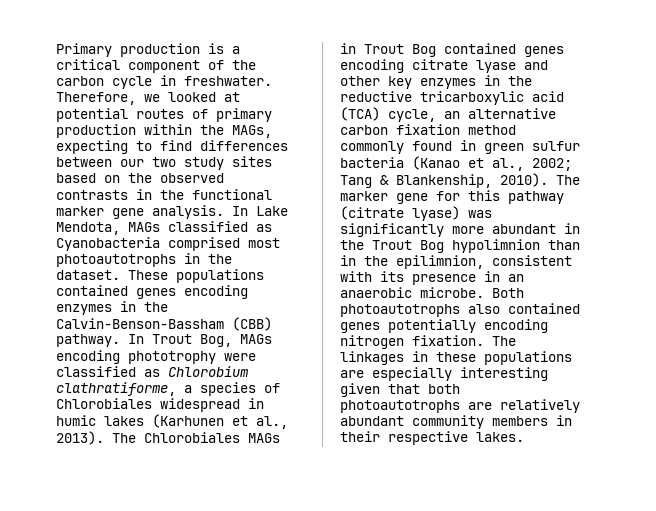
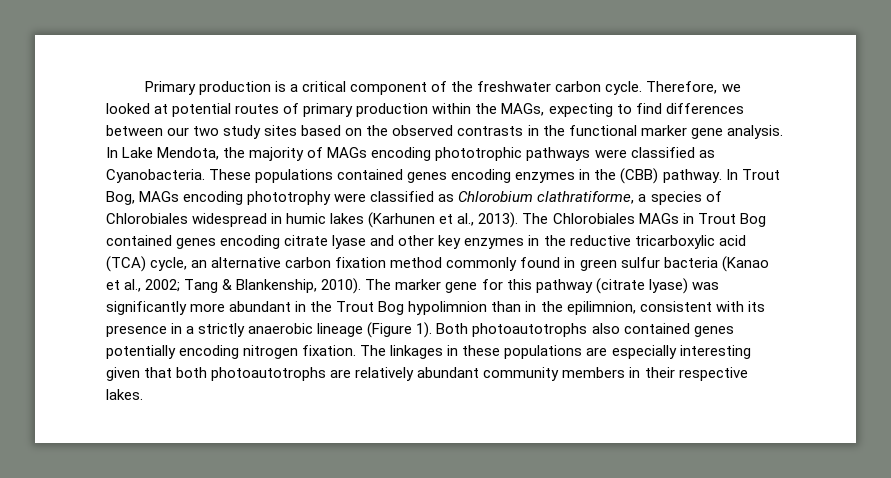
- Primary production is a critical component of the carbon cycle in freshwater.
+ Primary production is a critical component of the freshwater carbon cycle.
- In Lake Mendota, MAGs classified as Cyanobacteria comprised most photoautotrophs in the dataset.
+ In Lake Mendota, the majority of MAGs encoding phototrophic pathways were classified as Cyanobacteria.
- These populations contained genes encoding enzymes in the Calvin-Benson-Bassham (CBB) pathway.
+ These populations contained genes encoding enzymes in the (CBB) pathway.
- The marker gene for this pathway (citrate lyase) was significantly more abundant in the Trout Bog hypolimnion than in the epilimnion, consistent with its presence in an anaerobic microbe.
+ The marker gene for this pathway (citrate lyase) was significantly more abundant in the Trout Bog hypolimnion than in the epilimnion, consistent with its presence in a strictly anaerobic lineage (Figure 1).

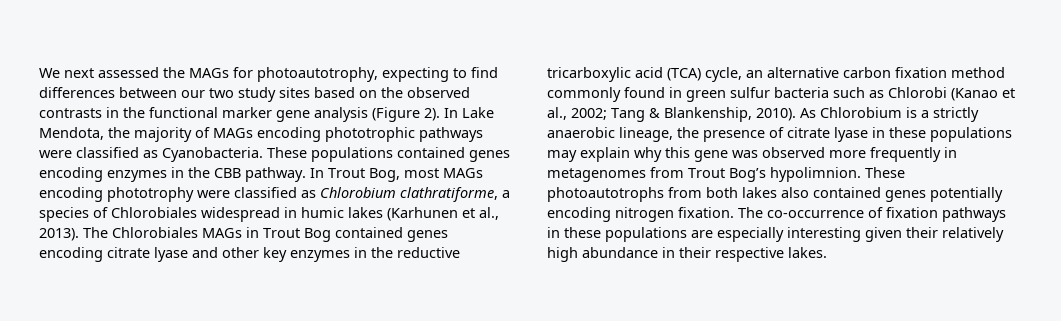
- Primary production is a critical component of the freshwater carbon cycle. Therefore, we looked at potential routes of primary production within the MAGs, expecting to find differences between our two study sites based on the observed contrasts in the functional marker gene analysis.
+ We next assessed the MAGs for photoautotrophy, expecting to find differences between our two study sites based on the observed contrasts in the functional marker gene analysis (Figure 2).
- These populations contained genes encoding enzymes in the (CBB) pathway.
+ These populations contained genes encoding enzymes in the CBB pathway.
- In Trout Bog, MAGs encoding phototrophy were classified as Chlorobium clathratiforme, a species of Chlorobiales widespread in humic lakes (Karhunen et al., 2013).
+ In Trout Bog, most MAGs encoding phototrophy were classified as Chlorobium clathratiforme, a species of Chlorobiales widespread in humic lakes (Karhunen et al., 2013).
- The Chlorobiales MAGs in Trout Bog contained genes encoding citrate lyase and other key enzymes in the reductive tricarboxylic acid (TCA) cycle, an alternative carbon fixation method commonly found in green sulfur bacteria (Kanao et al., 2002; Tang & Blankenship, 2010).
+ The Chlorobiales MAGs in Trout Bog contained genes encoding citrate lyase and other key enzymes in the reductive tricarboxylic acid (TCA) cycle, an alternative carbon fixation method commonly found in green sulfur bacteria such as Chlorobi (Kanao et al., 2002; Tang & Blankenship, 2010).
- The marker gene for this pathway (citrate lyase) was significantly more abundant in the Trout Bog hypolimnion than in the epilimnion, consistent with its presence in a strictly anaerobic lineage (Figure 1). Both photoautotrophs also contained genes potentially encoding nitrogen fixation.
+ As Chlorobium is a strictly anaerobic lineage, the presence of citrate lyase in these populations may explain why this gene was observed more frequently in metagenomes from Trout Bog’s hypolimnion. These photoautotrophs from both lakes also contained genes potentially encoding nitrogen fixation.
- The linkages in these populations are especially interesting given that both photoautotrophs are relatively abundant community members in their respective lakes.
+ The co-occurrence of fixation pathways in these populations are especially interesting given their relatively high abundance in their respective lakes.

